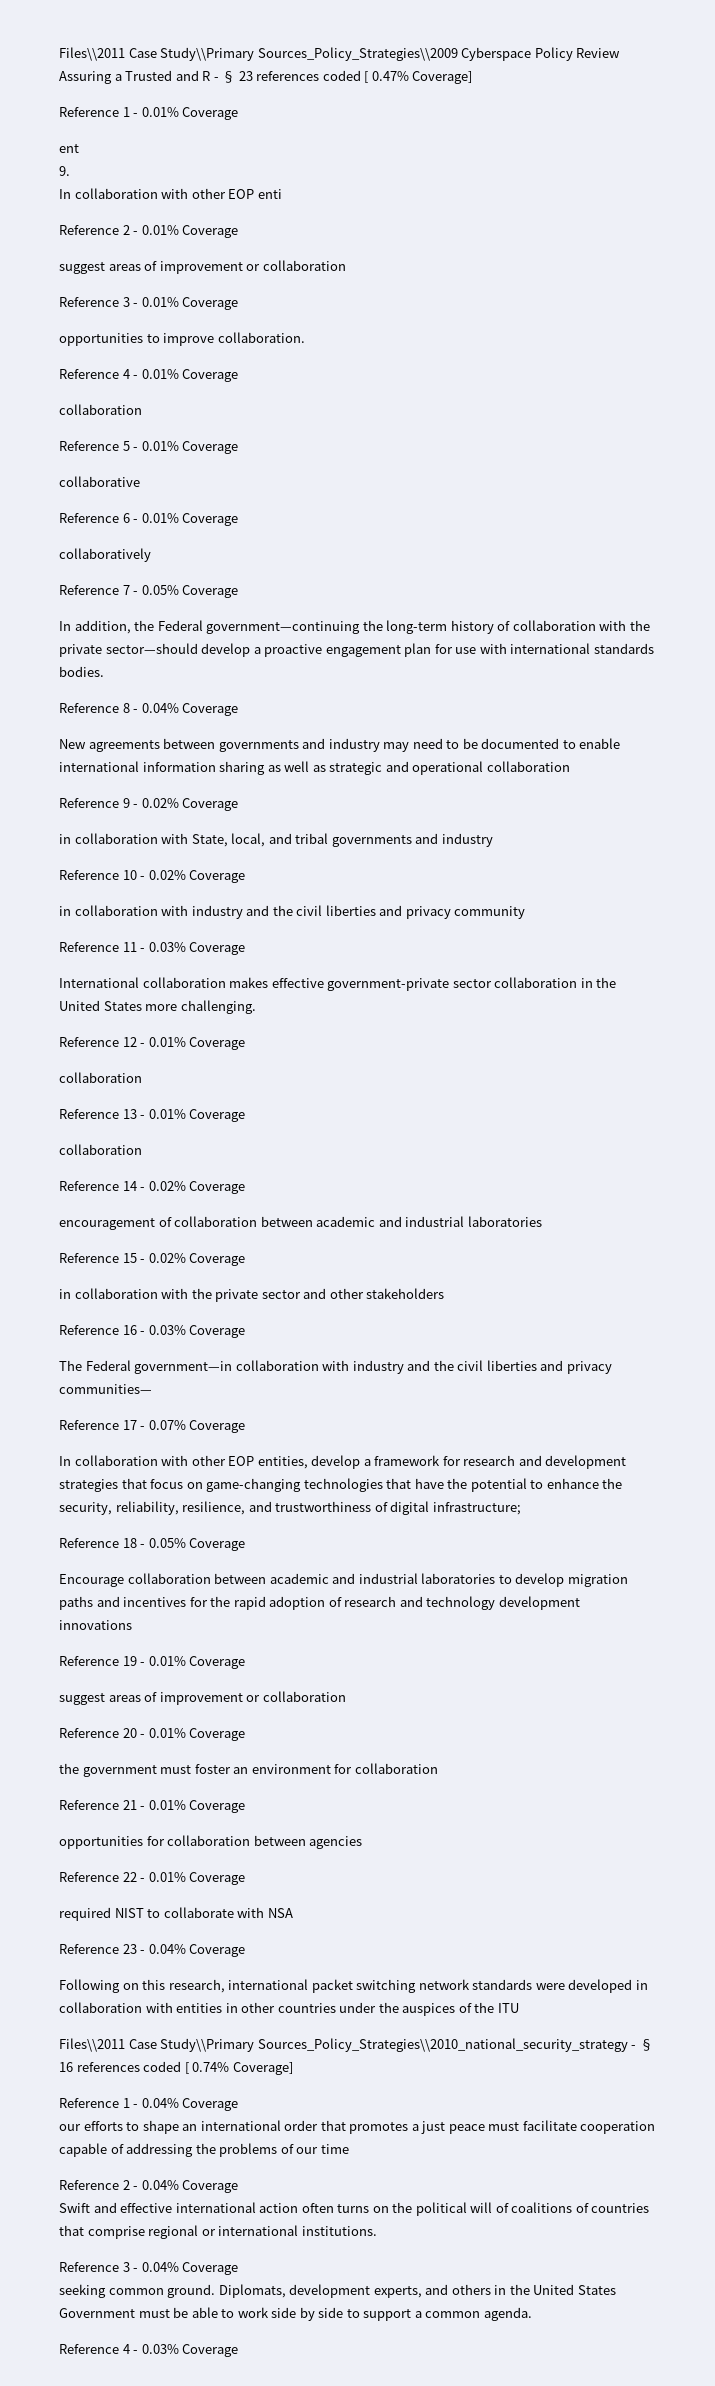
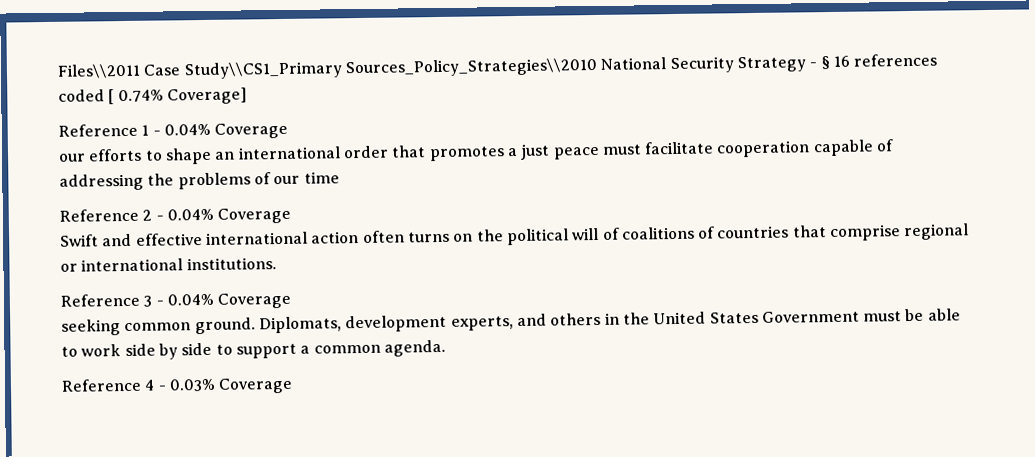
- Files\\2011 Case Study\\Primary Sources_Policy_Strategies\\2009 Cyberspace Policy Review Assuring a Trusted and R - § 23 references coded [ 0.47% Coverage]
- Reference 1 - 0.01% Coverage
- ent
- 9.
- In collaboration with other EOP enti
- Reference 2 - 0.01% Coverage
- suggest areas of improvement or collaboration
- Reference 3 - 0.01% Coverage
- opportunities to improve collaboration.
- Reference 4 - 0.01% Coverage
- collaboration
- Reference 5 - 0.01% Coverage
- collaborative
- Reference 6 - 0.01% Coverage
- collaboratively
- Reference 7 - 0.05% Coverage
- In addition, the Federal government—continuing the long-term history of collaboration with the private sector—should develop a proactive engagement plan for use with international standards bodies.
- Reference 8 - 0.04% Coverage
- New agreements between governments and industry may need to be documented to enable international information sharing as well as strategic and operational collaboration
- Reference 9 - 0.02% Coverage
- in collaboration with State, local, and tribal governments and industry
- Reference 10 - 0.02% Coverage
- in collaboration with industry and the civil liberties and privacy community
- Reference 11 - 0.03% Coverage
- International collaboration makes effective government-private sector collaboration in the United States more challenging.
- Reference 12 - 0.01% Coverage
- collaboration
- Reference 13 - 0.01% Coverage
- collaboration
- Reference 14 - 0.02% Coverage
- encouragement of collaboration between academic and industrial laboratories
- Reference 15 - 0.02% Coverage
- in collaboration with the private sector and other stakeholders
- Reference 16 - 0.03% Coverage
- The Federal government—in collaboration with industry and the civil liberties and privacy communities—
- Reference 17 - 0.07% Coverage
- In collaboration with other EOP entities, develop a framework for research and development strategies that focus on game-changing technologies that have the potential to enhance the security, reliability, resilience, and trustworthiness of digital infrastructure;
- Reference 18 - 0.05% Coverage
- Encourage collaboration between academic and industrial laboratories to develop migration paths and incentives for the rapid adoption of research and technology development innovations
- Reference 19 - 0.01% Coverage
- suggest areas of improvement or collaboration
- Reference 20 - 0.01% Coverage
- the government must foster an environment for collaboration
- Reference 21 - 0.01% Coverage
- opportunities for collaboration between agencies
- Reference 22 - 0.01% Coverage
- required NIST to collaborate with NSA
- Reference 23 - 0.04% Coverage
- Following on this research, international packet switching network standards were developed in collaboration with entities in other countries under the auspices of the ITU
- Files\\2011 Case Study\\Primary Sources_Policy_Strategies\\2010_national_security_strategy - § 16 references coded [ 0.74% Coverage]
+ Files\\2011 Case Study\\CS1_Primary Sources_Policy_Strategies\\2010 National Security Strategy - § 16 references coded [ 0.74% Coverage]

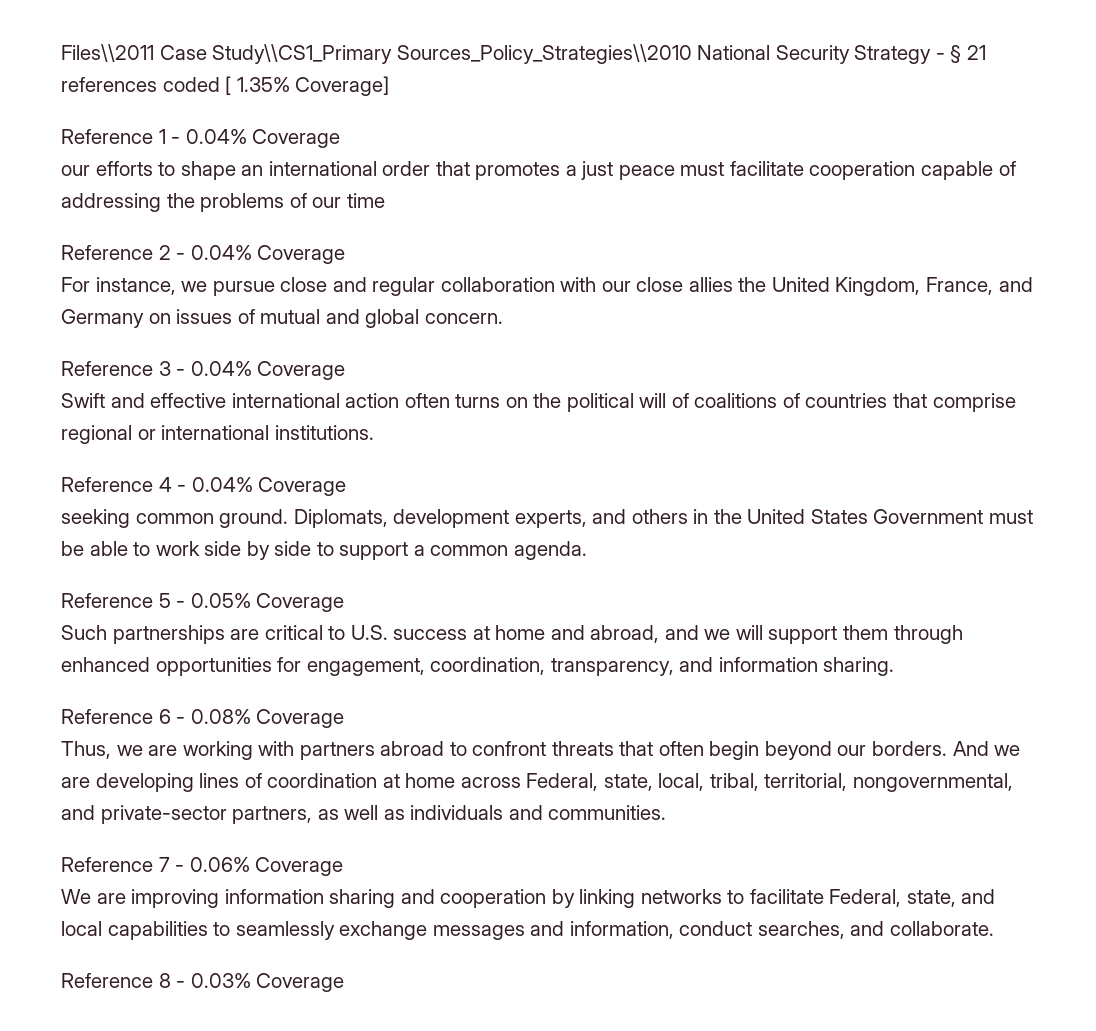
- Files\\2011 Case Study\\CS1_Primary Sources_Policy_Strategies\\2010 National Security Strategy - § 16 references coded [ 0.74% Coverage]
+ Files\\2011 Case Study\\CS1_Primary Sources_Policy_Strategies\\2010 National Security Strategy - § 21 references coded [ 1.35% Coverage]
+ For instance, we pursue close and regular collaboration with our close allies the United Kingdom, France, and Germany on issues of mutual and global concern.
+ Reference 3 - 0.04% Coverage
- Reference 3 - 0.04% Coverage
+ Reference 4 - 0.04% Coverage
- Reference 4 - 0.03% Coverage
+ Reference 5 - 0.05% Coverage
+ Such partnerships are critical to U.S. success at home and abroad, and we will support them through enhanced opportunities for engagement, coordination, transparency, and information sharing.
+ Reference 6 - 0.08% Coverage
+ Thus, we are working with partners abroad to confront threats that often begin beyond our borders. And we are developing lines of coordination at home across Federal, state, local, tribal, territorial, nongovernmental, and private-sector partners, as well as individuals and communities.
+ Reference 7 - 0.06% Coverage
+ We are improving information sharing and cooperation by linking networks to facilitate Federal, state, and local capabilities to seamlessly exchange messages and information, conduct searches, and collaborate.
+ Reference 8 - 0.03% Coverage

